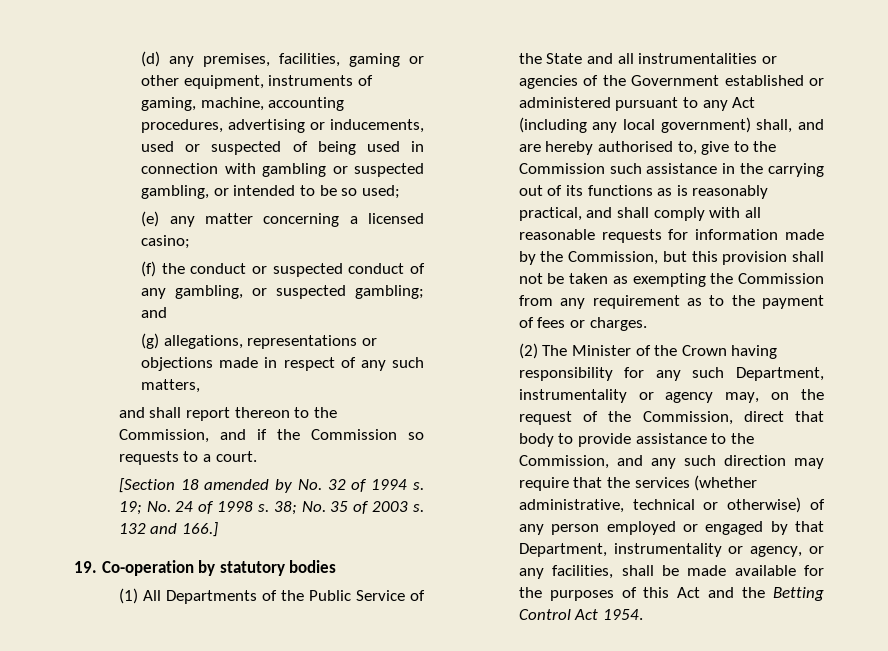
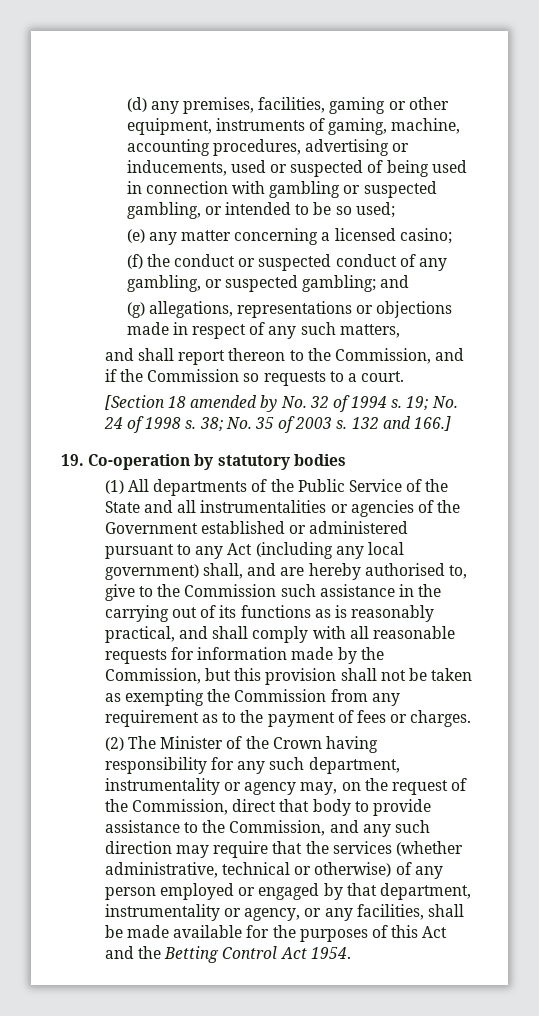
- (1) All Departments of the Public Service of the State and all instrumentalities or agencies of the Government established or administered pursuant to any Act (including any local government) shall, and are hereby authorised to, give to the Commission such assistance in the carrying out of its functions as is reasonably practical, and shall comply with all reasonable requests for information made by the Commission, but this provision shall not be taken as exempting the Commission from any requirement as to the payment of fees or charges.
+ (1) All departments of the Public Service of the State and all instrumentalities or agencies of the Government established or administered pursuant to any Act (including any local government) shall, and are hereby authorised to, give to the Commission such assistance in the carrying out of its functions as is reasonably practical, and shall comply with all reasonable requests for information made by the Commission, but this provision shall not be taken as exempting the Commission from any requirement as to the payment of fees or charges.
- (2) The Minister of the Crown having responsibility for any such Department, instrumentality or agency may, on the request of the Commission, direct that body to provide assistance to the Commission, and any such direction may require that the services (whether administrative, technical or otherwise) of any person employed or engaged by that Department, instrumentality or agency, or any facilities, shall be made available for the purposes of this Act and the Betting Control Act 1954.
+ (2) The Minister of the Crown having responsibility for any such department, instrumentality or agency may, on the request of the Commission, direct that body to provide assistance to the Commission, and any such direction may require that the services (whether administrative, technical or otherwise) of any person employed or engaged by that department, instrumentality or agency, or any facilities, shall be made available for the purposes of this Act and the Betting Control Act 1954.

